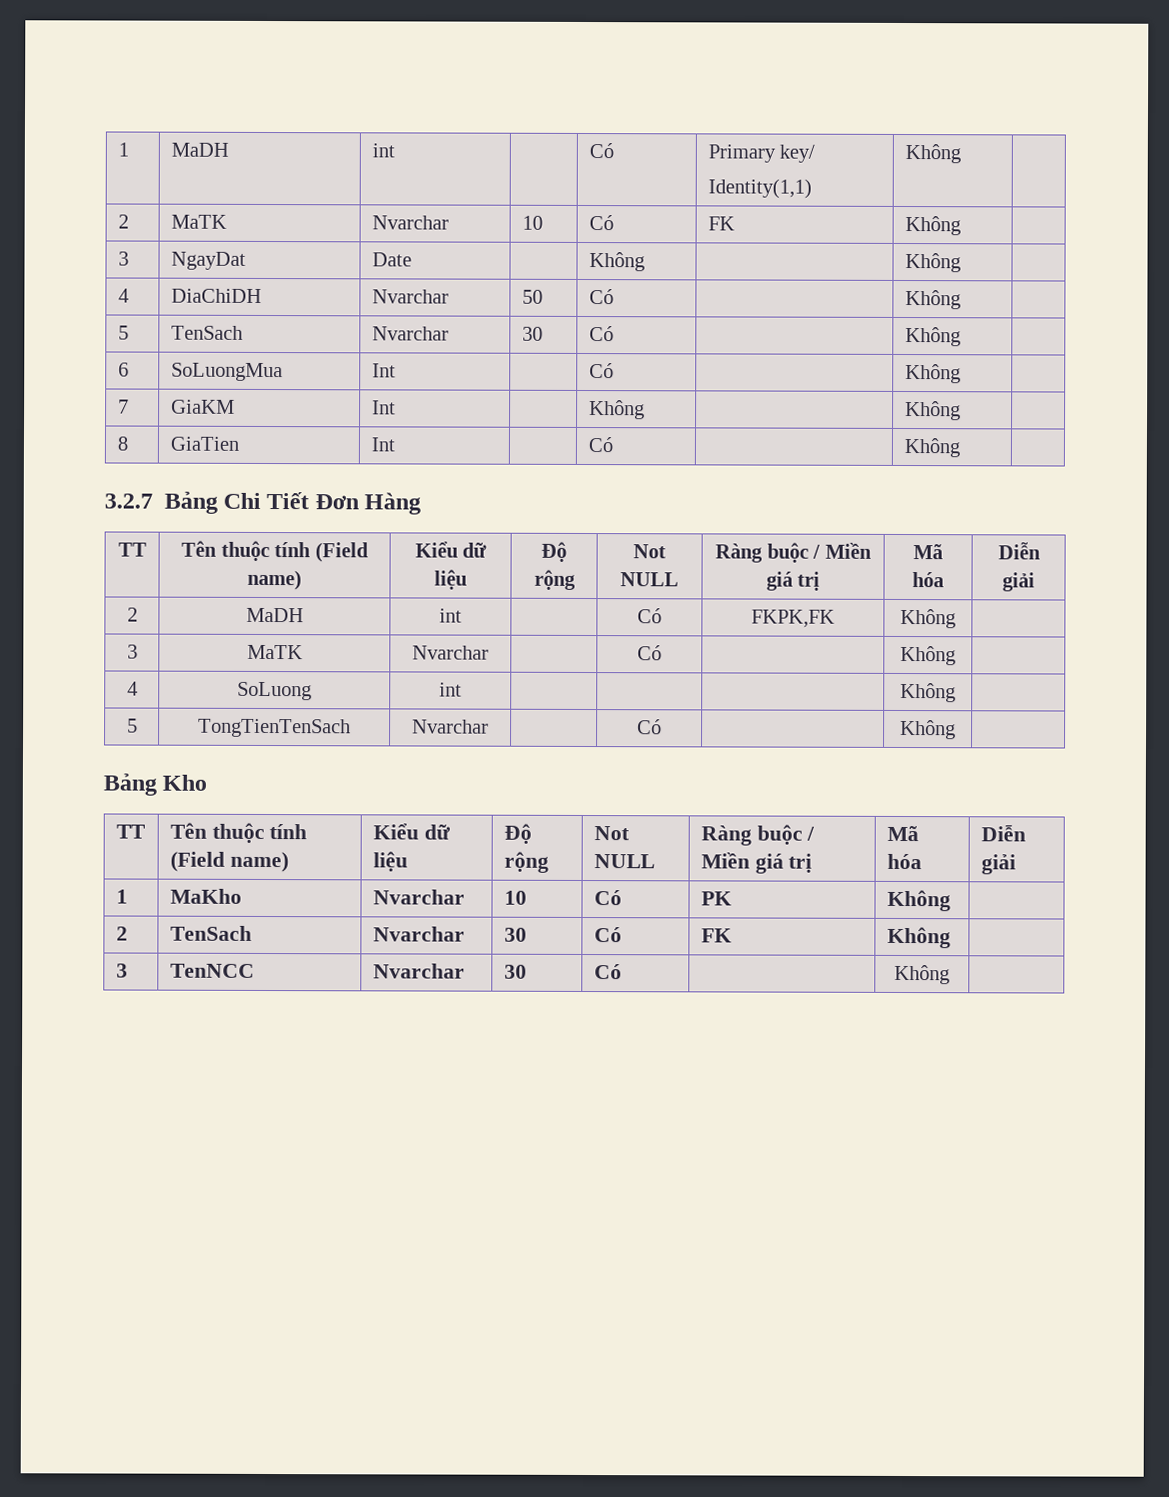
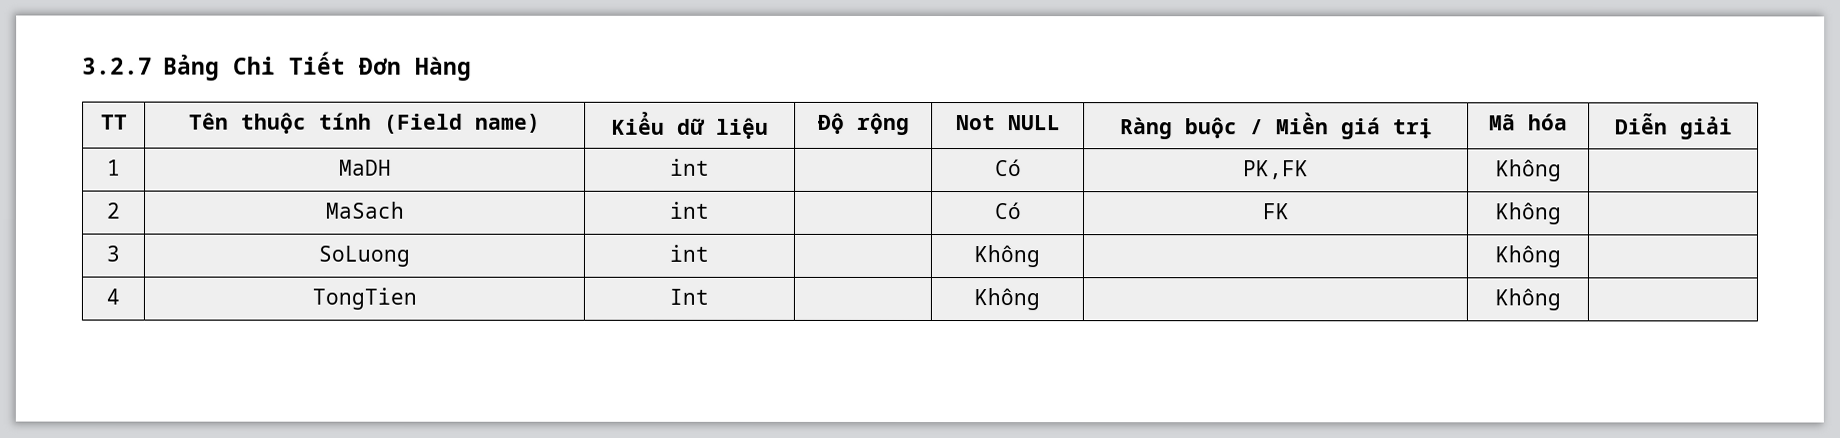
- 1 | MaDH | int | | Có | Primary key/
- Identity(1,1) | Không |
- 2 | MaTK | Nvarchar | 10 | Có | FK | Không |
- 3 | NgayDat | Date | | Không | | Không |
- 4 | DiaChiDH | Nvarchar | 50 | Có | | Không |
- 5 | TenSach | Nvarchar | 30 | Có | | Không |
- 6 | SoLuongMua | Int | | Có | | Không |
- 7 | GiaKM | Int | | Không | | Không |
- 8 | GiaTien | Int | | Có | | Không |
- 2 | MaDH | int | | Có | FKPK,FK | Không |
- 3 | MaTK | Nvarchar | | Có | | Không |
- 4 | SoLuong | int | | | | Không |
- 5 | TongTienTenSach | Nvarchar | | Có | | Không |
- Bảng Kho
- TT | Tên thuộc tính (Field name) | Kiểu dữ liệu | Độ rộng | Not NULL | Ràng buộc / Miền giá trị | Mã hóa | Diễn giải
- 1 | MaKho | Nvarchar | 10 | Có | PK | Không |
- 2 | TenSach | Nvarchar | 30 | Có | FK | Không |
- 3 | TenNCC | Nvarchar | 30 | Có | | Không |
+ 1 | MaDH | int | | Có | PK,FK | Không |
+ 2 | MaSach | int | | Có | FK | Không |
+ 3 | SoLuong | int | | Không | | Không |
+ 4 | TongTien | Int | | Không | | Không |

